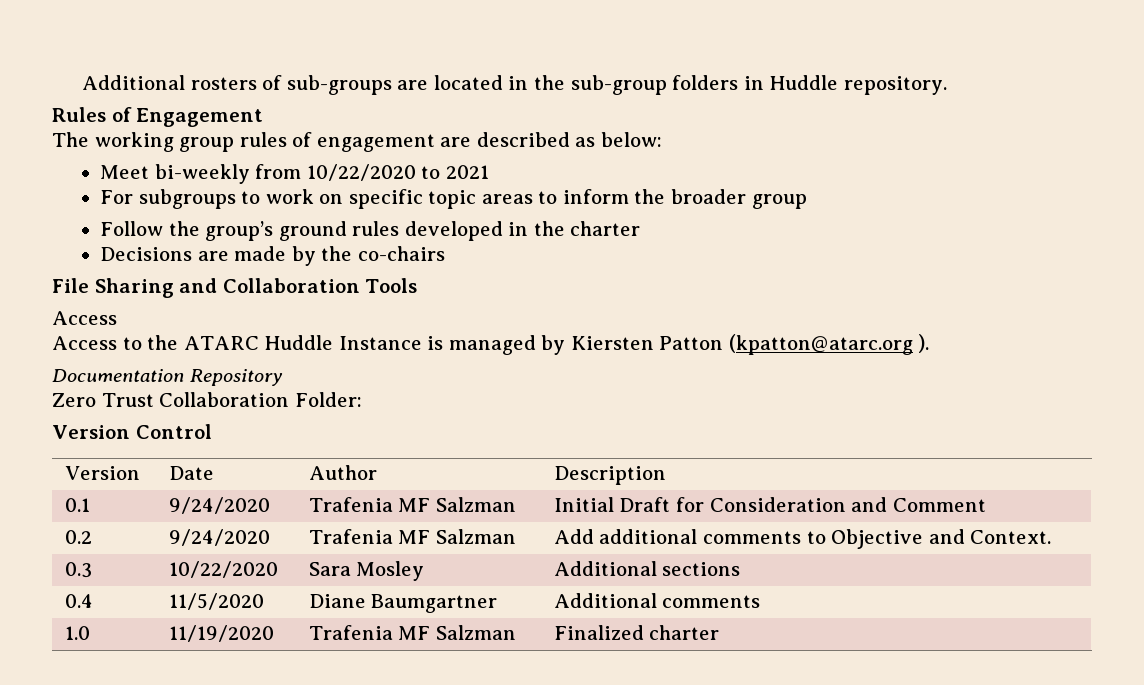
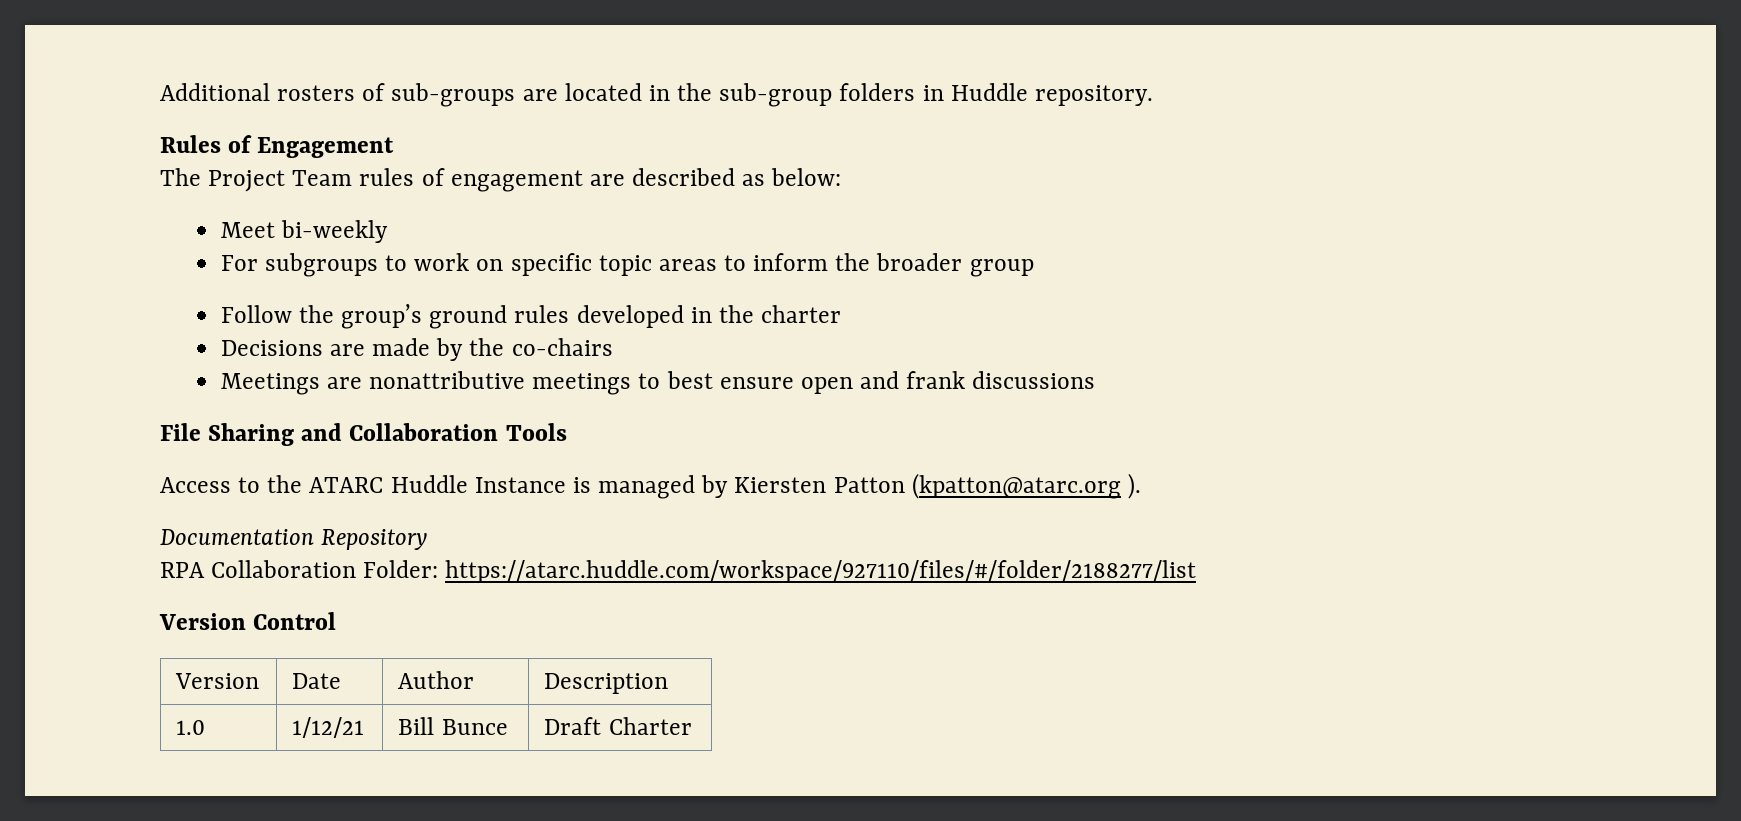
- The working group rules of engagement are described as below:
+ The Project Team rules of engagement are described as below:
- Meet bi-weekly from 10/22/2020 to 2021
+ Meet bi-weekly
+ Meetings are nonattributive meetings to best ensure open and frank discussions
  File Sharing and Collaboration Tools
- Access
- Zero Trust Collaboration Folder:
+ RPA Collaboration Folder: https://atarc.huddle.com/workspace/927110/files/#/folder/2188277/list
- 0.1 | 9/24/2020 | Trafenia MF Salzman | Initial Draft for Consideration and Comment
- 0.2 | 9/24/2020 | Trafenia MF Salzman | Add additional comments to Objective and Context.
- 0.3 | 10/22/2020 | Sara Mosley | Additional sections
- 0.4 | 11/5/2020 | Diane Baumgartner | Additional comments
- 1.0 | 11/19/2020 | Trafenia MF Salzman | Finalized charter
+ 1.0 | 1/12/21 | Bill Bunce | Draft Charter

